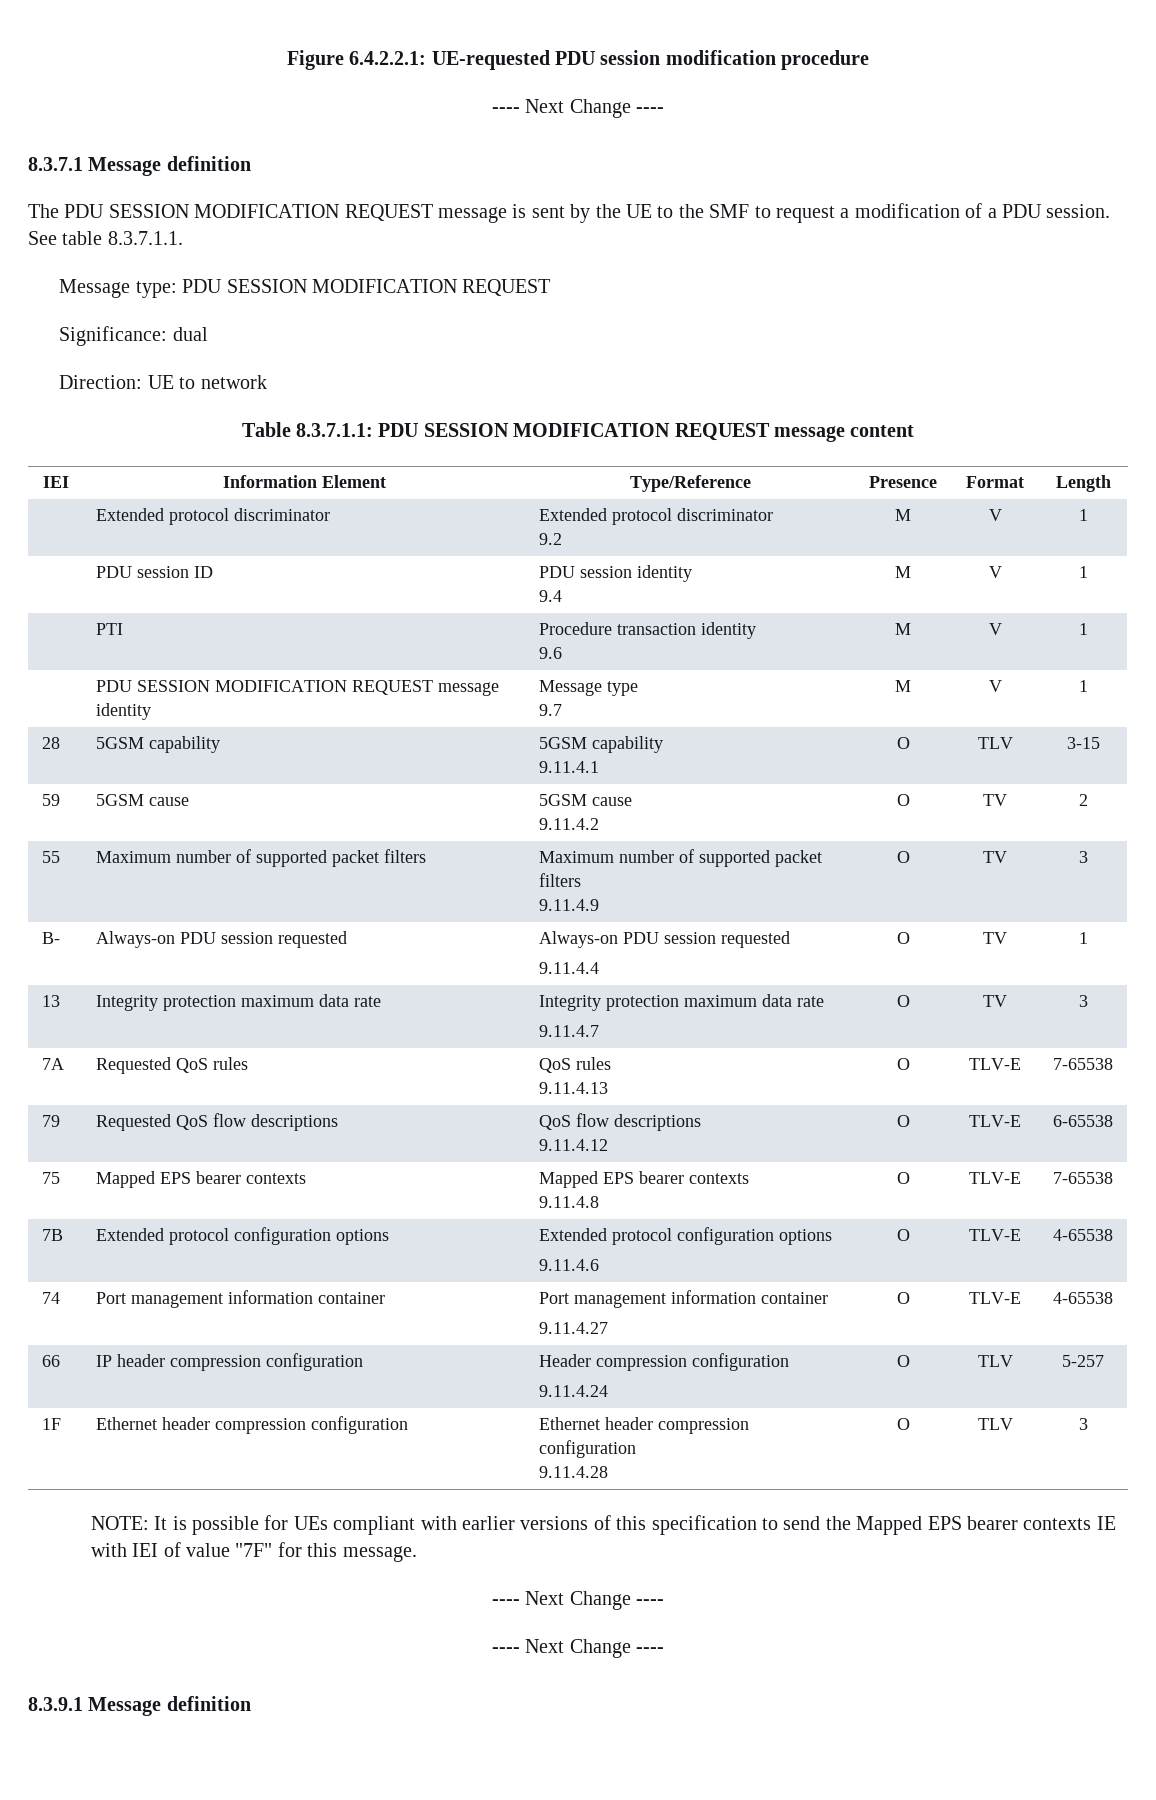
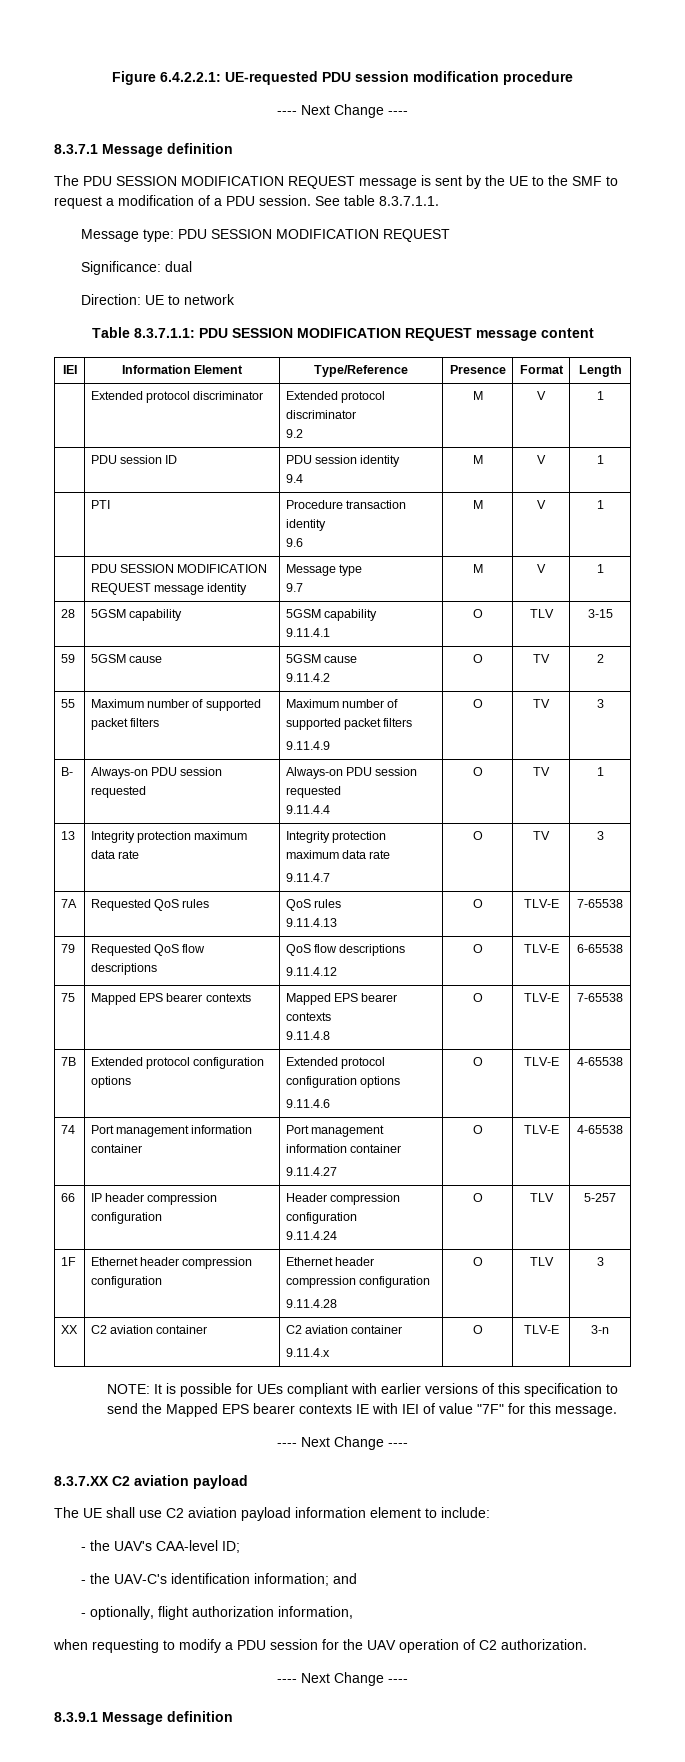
+ XX | C2 aviation container | C2 aviation container
+ 9.11.4.x | O | TLV-E | 3-n
+ 8.3.7.XX C2 aviation payload
+ The UE shall use C2 aviation payload information element to include:
+ - the UAV's CAA-level ID;
+ - the UAV-C's identification information; and
+ - optionally, flight authorization information,
+ when requesting to modify a PDU session for the UAV operation of C2 authorization.

